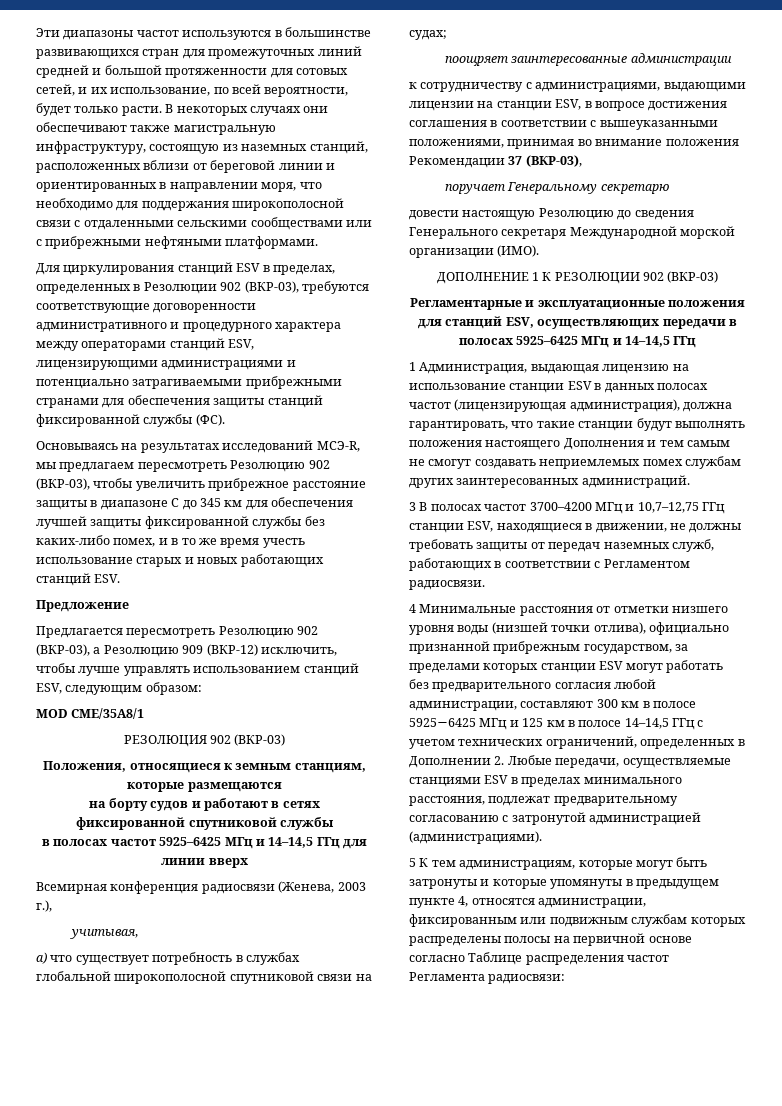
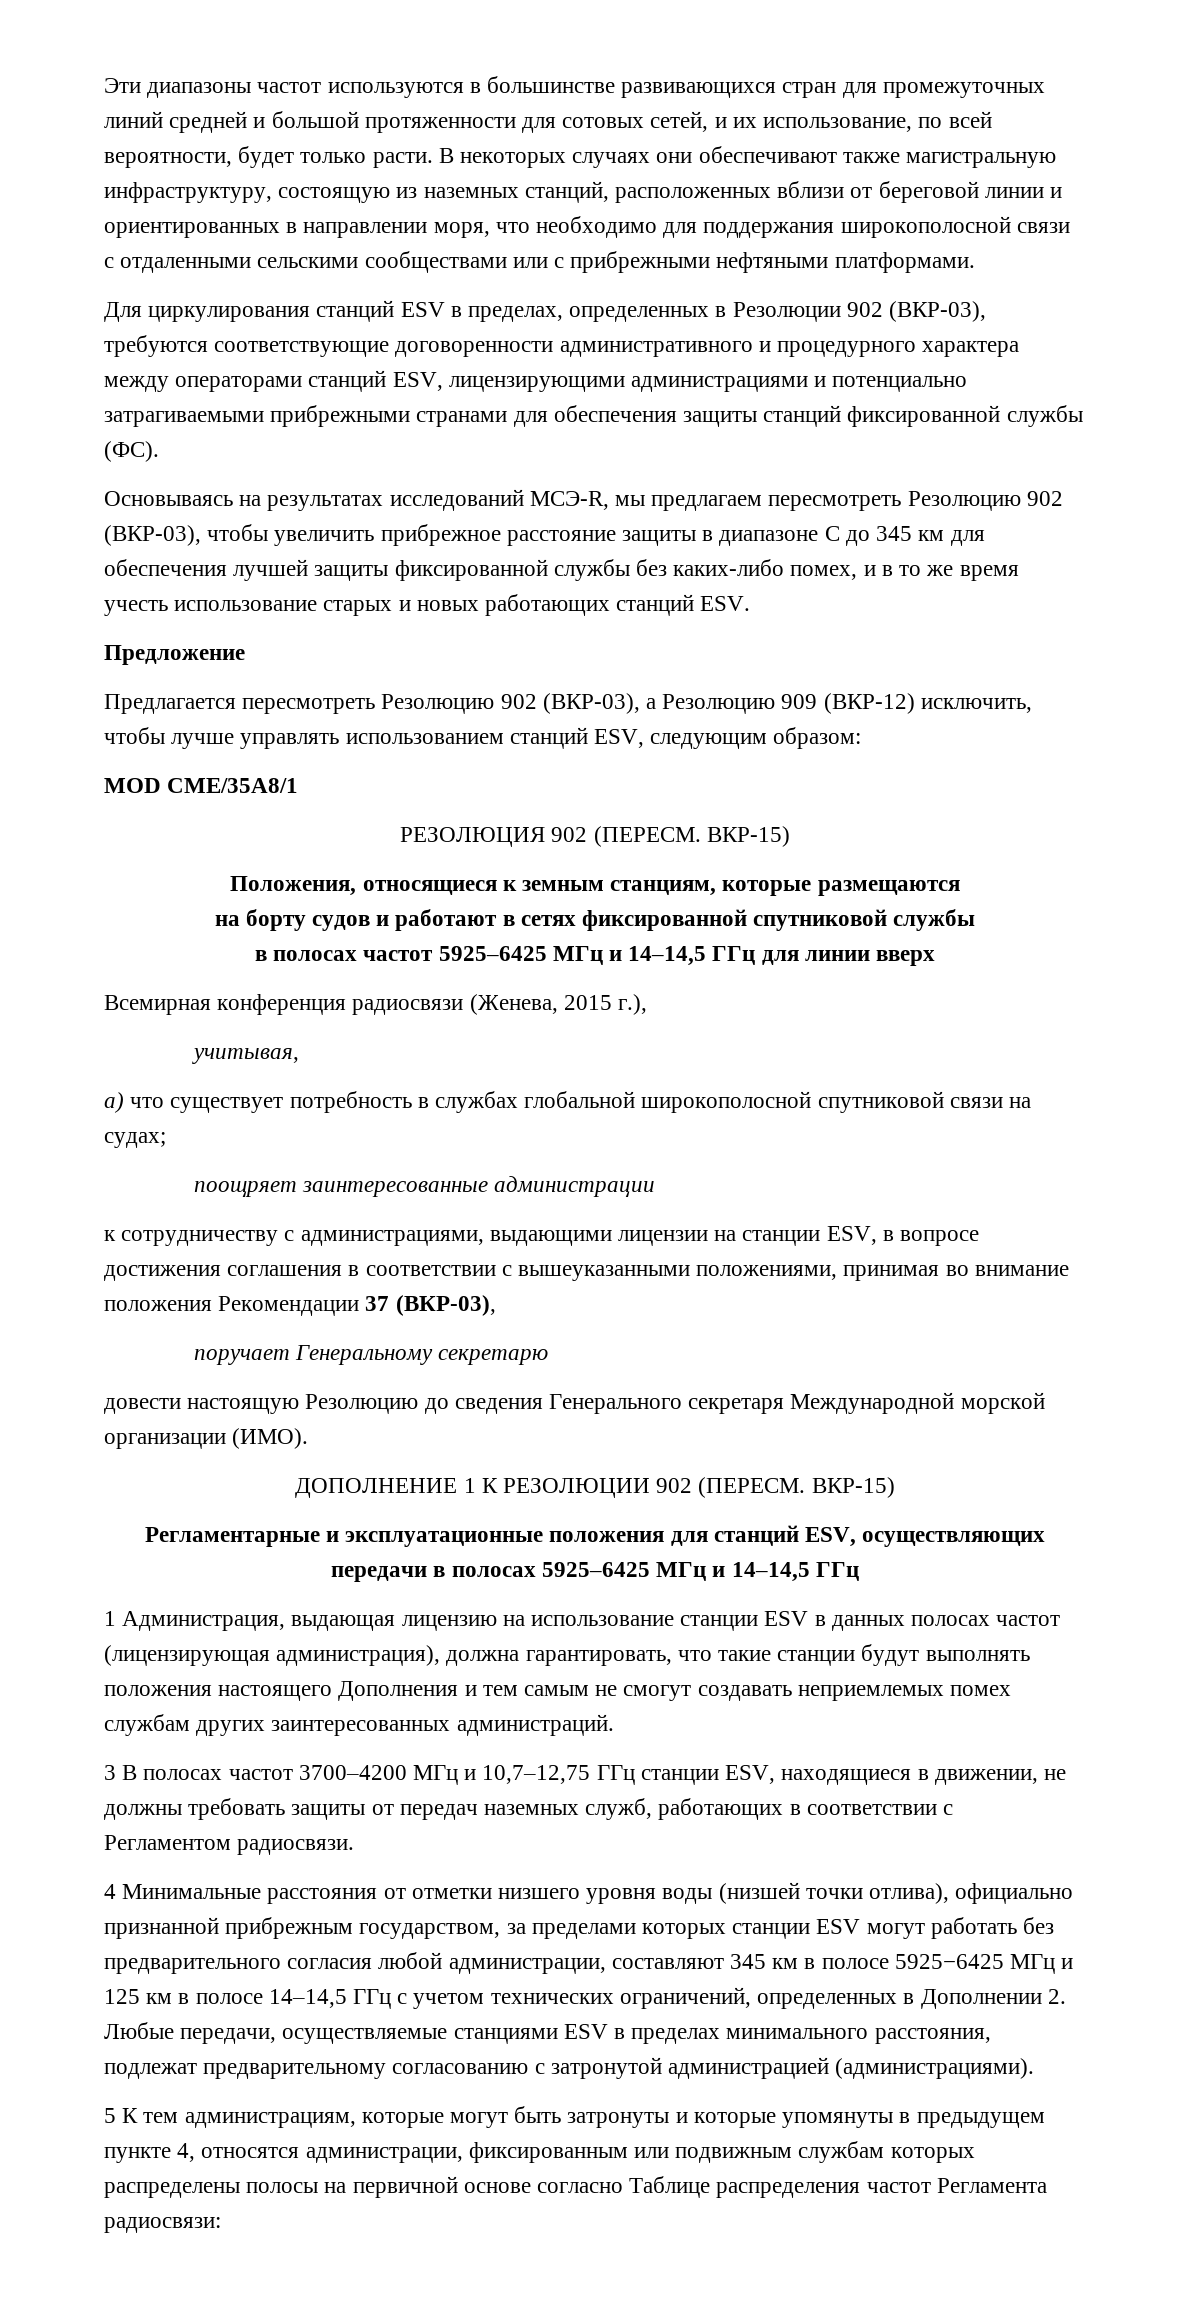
- РЕЗОЛЮЦИЯ 902 (ВКР-03)
+ РЕЗОЛЮЦИЯ 902 (ПЕРЕСМ. ВКР-15)
- Всемирная конференция радиосвязи (Женева, 2003 г.),
+ Всемирная конференция радиосвязи (Женева, 2015 г.),
- ДОПОЛНЕНИЕ 1 К РЕЗОЛЮЦИИ 902 (ВКР-03)
+ ДОПОЛНЕНИЕ 1 К РЕЗОЛЮЦИИ 902 (ПЕРЕСМ. ВКР-15)
- 4 Минимальные расстояния от отметки низшего уровня воды (низшей точки отлива), официально признанной прибрежным государством, за пределами которых станции ESV могут работать без предварительного согласия любой администрации, составляют 300 км в полосе 5925−6425 МГц и 125 км в полосе 14–14,5 ГГц с учетом технических ограничений, определенных в Дополнении 2. Любые передачи, осуществляемые станциями ESV в пределах минимального расстояния, подлежат предварительному согласованию с затронутой администрацией (администрациями).
+ 4 Минимальные расстояния от отметки низшего уровня воды (низшей точки отлива), официально признанной прибрежным государством, за пределами которых станции ESV могут работать без предварительного согласия любой администрации, составляют 345 км в полосе 5925−6425 МГц и 125 км в полосе 14–14,5 ГГц с учетом технических ограничений, определенных в Дополнении 2. Любые передачи, осуществляемые станциями ESV в пределах минимального расстояния, подлежат предварительному согласованию с затронутой администрацией (администрациями).

